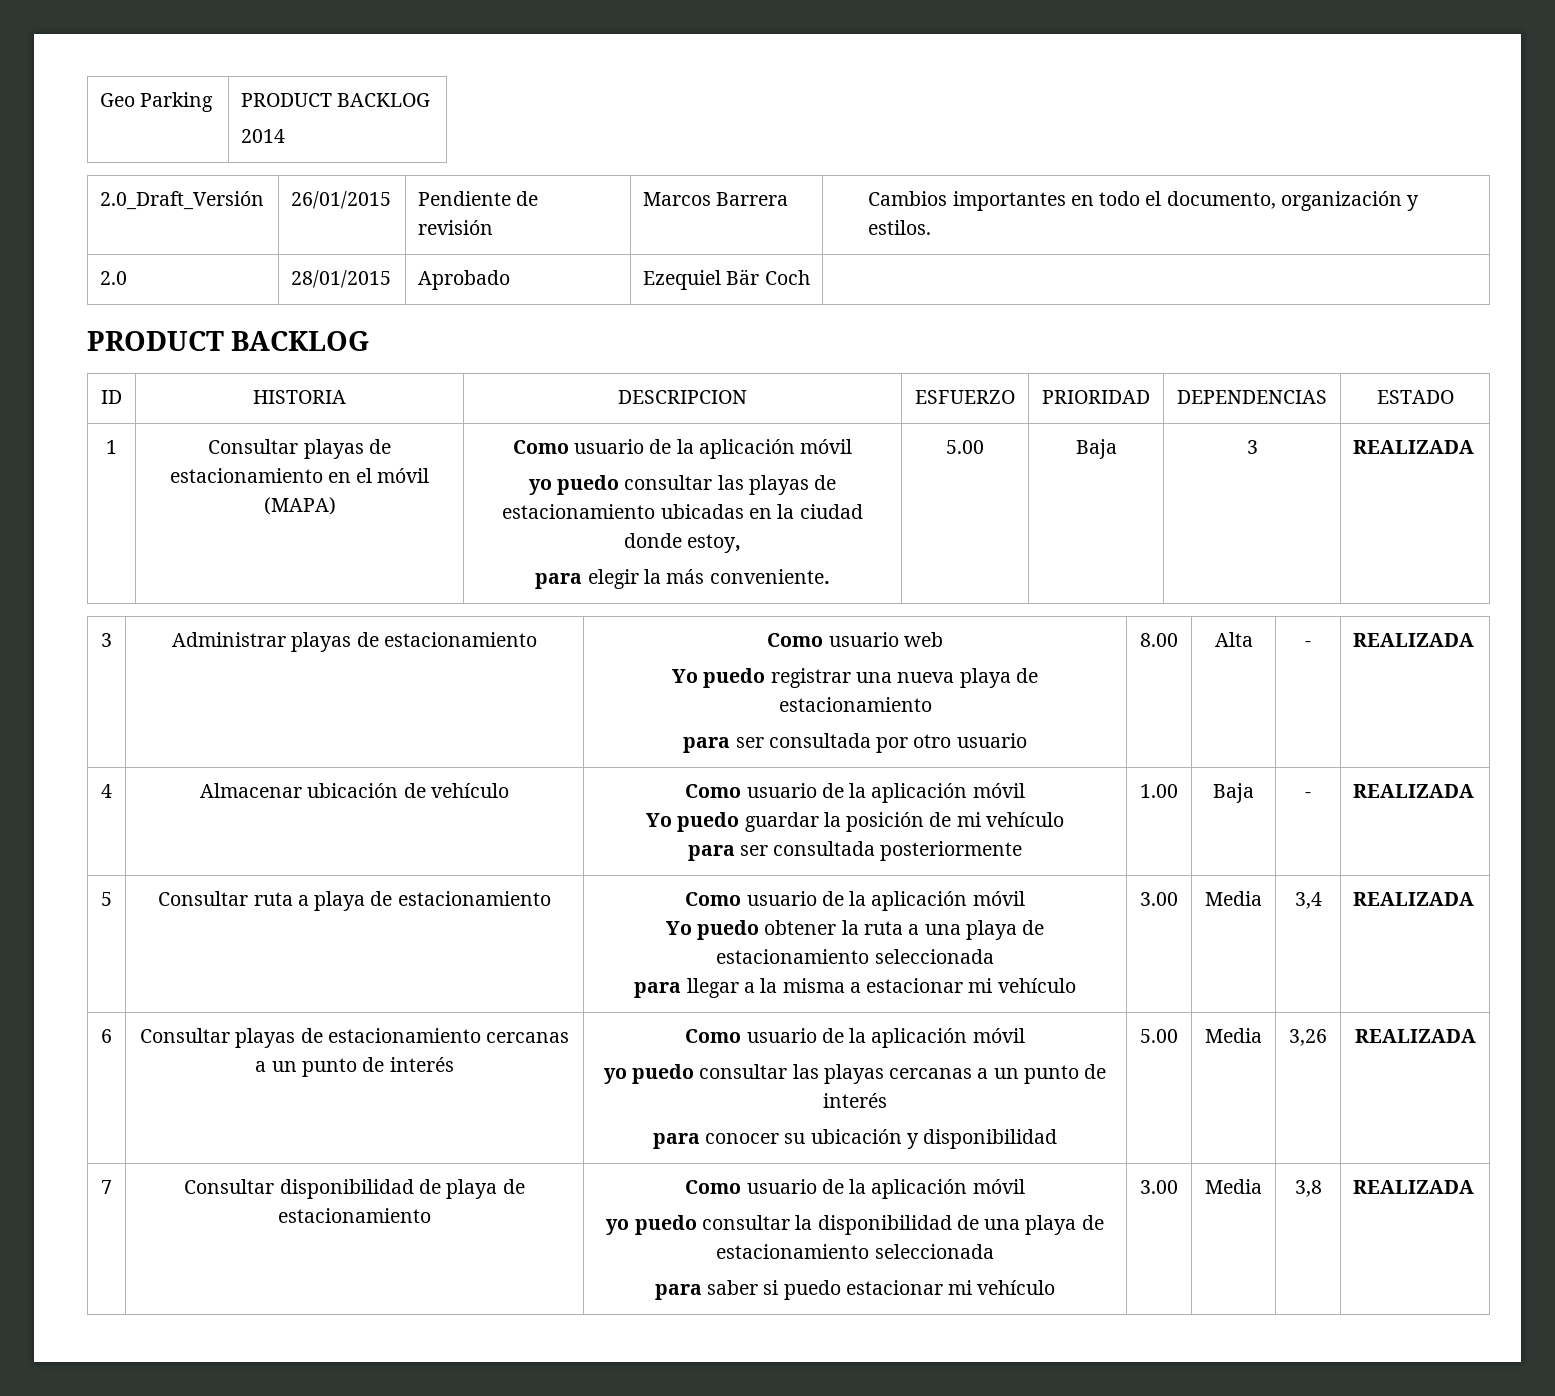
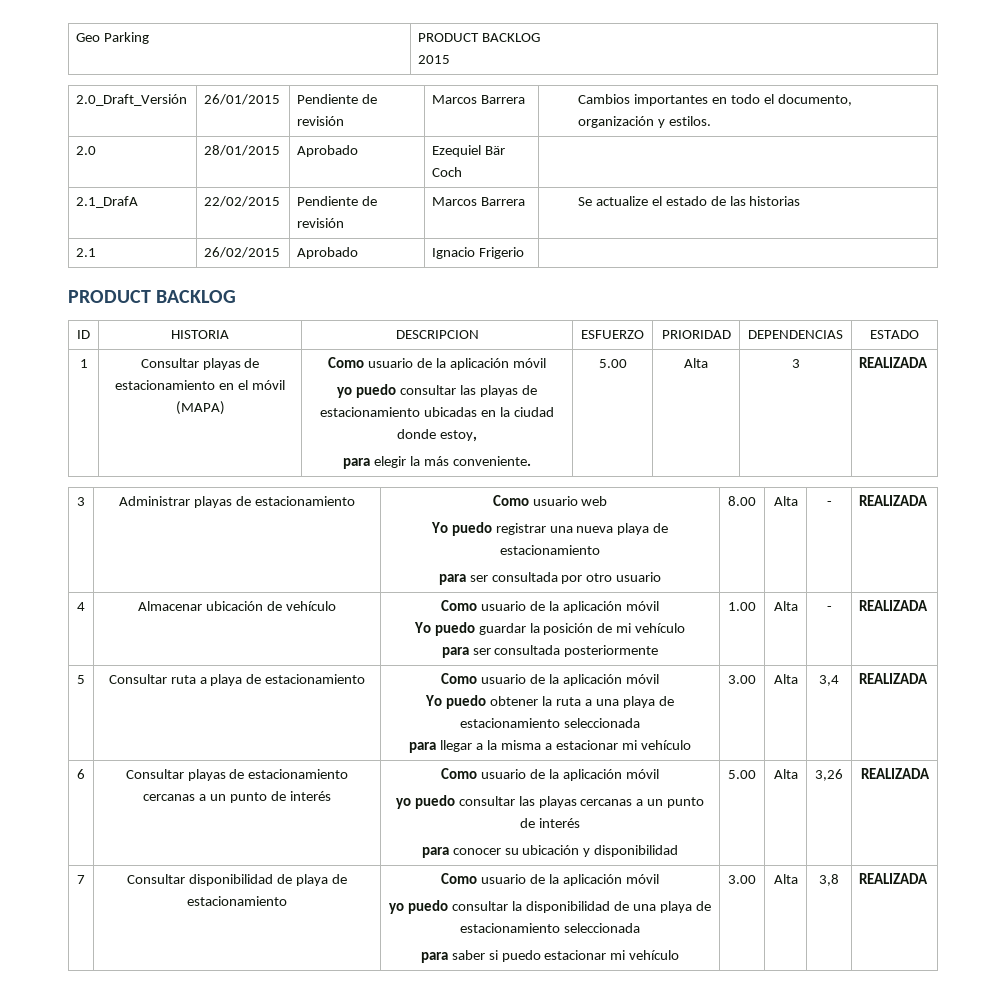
  Geo Parking | PRODUCT BACKLOG
- 2014
+ 2015
+ 2.1_DrafA | 22/02/2015 | Pendiente de revisión | Marcos Barrera | Se actualize el estado de las historias
+ 2.1 | 26/02/2015 | Aprobado | Ignacio Frigerio |
  1 | Consultar playas de estacionamiento en el móvil (MAPA) | Como usuario de la aplicación móvil
  yo puedo consultar las playas de estacionamiento ubicadas en la ciudad donde estoy,
- para elegir la más conveniente. | 5.00 | Baja | 3 | REALIZADA
+ para elegir la más conveniente. | 5.00 | Alta | 3 | REALIZADA
  4 | Almacenar ubicación de vehículo | Como usuario de la aplicación móvil
  Yo puedo guardar la posición de mi vehículo
- para ser consultada posteriormente | 1.00 | Baja | - | REALIZADA
+ para ser consultada posteriormente | 1.00 | Alta | - | REALIZADA
  5 | Consultar ruta a playa de estacionamiento | Como usuario de la aplicación móvil
  Yo puedo obtener la ruta a una playa de estacionamiento seleccionada
- para llegar a la misma a estacionar mi vehículo | 3.00 | Media | 3,4 | REALIZADA
+ para llegar a la misma a estacionar mi vehículo | 3.00 | Alta | 3,4 | REALIZADA
  6 | Consultar playas de estacionamiento cercanas a un punto de interés | Como usuario de la aplicación móvil
  yo puedo consultar las playas cercanas a un punto de interés
- para conocer su ubicación y disponibilidad | 5.00 | Media | 3,26 | REALIZADA
+ para conocer su ubicación y disponibilidad | 5.00 | Alta | 3,26 | REALIZADA
  7 | Consultar disponibilidad de playa de estacionamiento | Como usuario de la aplicación móvil
  yo puedo consultar la disponibilidad de una playa de estacionamiento seleccionada
- para saber si puedo estacionar mi vehículo | 3.00 | Media | 3,8 | REALIZADA
+ para saber si puedo estacionar mi vehículo | 3.00 | Alta | 3,8 | REALIZADA

